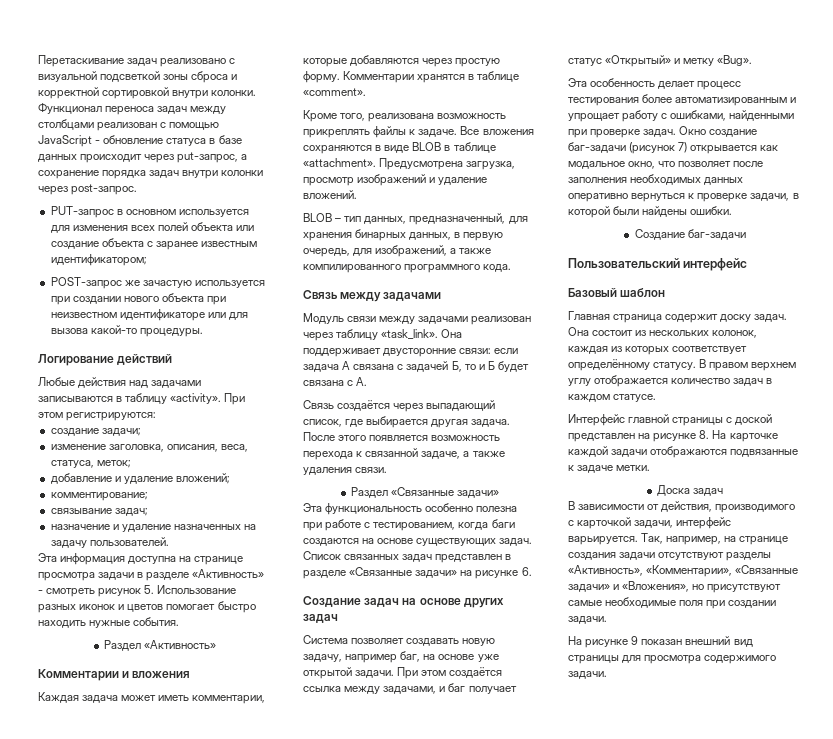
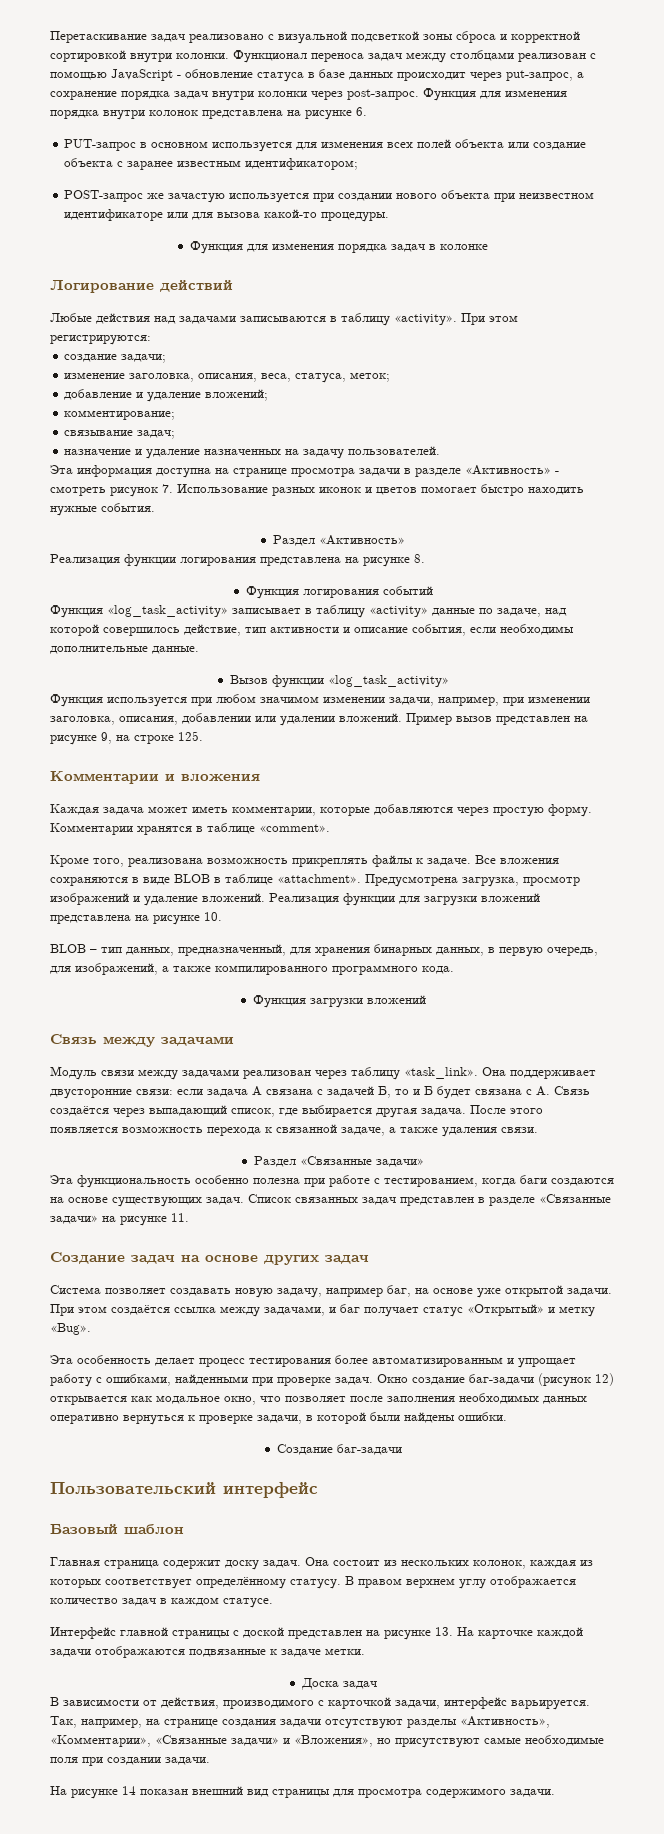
+ Функция для изменения порядка внутри колонок представлена на рисунке 6.
+ Функция для изменения порядка задач в колонке
- Эта информация доступна на странице просмотра задачи в разделе «Активность» - смотреть рисунок 5. Использование разных иконок и цветов помогает быстро находить нужные события.
+ Эта информация доступна на странице просмотра задачи в разделе «Активность» - смотреть рисунок 7. Использование разных иконок и цветов помогает быстро находить нужные события.
+ Реализация функции логирования представлена на рисунке 8.
+ Функция логирования событий
+ Функция «log_task_activity» записывает в таблицу «activity» данные по задаче, над которой совершилось действие, тип активности и описание события, если необходимы дополнительные данные.
+ Вызов функции «log_task_activity»
+ Функция используется при любом значимом изменении задачи, например, при изменении заголовка, описания, добавлении или удалении вложений. Пример вызов представлен на рисунке 9, на строке 125.
+ Реализация функции для загрузки вложений представлена на рисунке 10.
+ Функция загрузки вложений
- Она поддерживает двусторонние связи: если задача А связана с задачей Б, то и Б будет связана с А.
- Связь создаётся через выпадающий список, где выбирается другая задача.
+ Она поддерживает двусторонние связи: если задача А связана с задачей Б, то и Б будет связана с А. Связь создаётся через выпадающий список, где выбирается другая задача.
- Список связанных задач представлен в разделе «Связанные задачи» на рисунке 6.
+ Список связанных задач представлен в разделе «Связанные задачи» на рисунке 11.
- Окно создание баг-задачи (рисунок 7) открывается как модальное окно, что позволяет после заполнения необходимых данных оперативно вернуться к проверке задачи, в которой были найдены ошибки.
+ Окно создание баг-задачи (рисунок 12) открывается как модальное окно, что позволяет после заполнения необходимых данных оперативно вернуться к проверке задачи, в которой были найдены ошибки.
- Интерфейс главной страницы с доской представлен на рисунке 8. На карточке каждой задачи отображаются подвязанные к задаче метки.
+ Интерфейс главной страницы с доской представлен на рисунке 13. На карточке каждой задачи отображаются подвязанные к задаче метки.
- На рисунке 9 показан внешний вид страницы для просмотра содержимого задачи.
+ На рисунке 14 показан внешний вид страницы для просмотра содержимого задачи.

